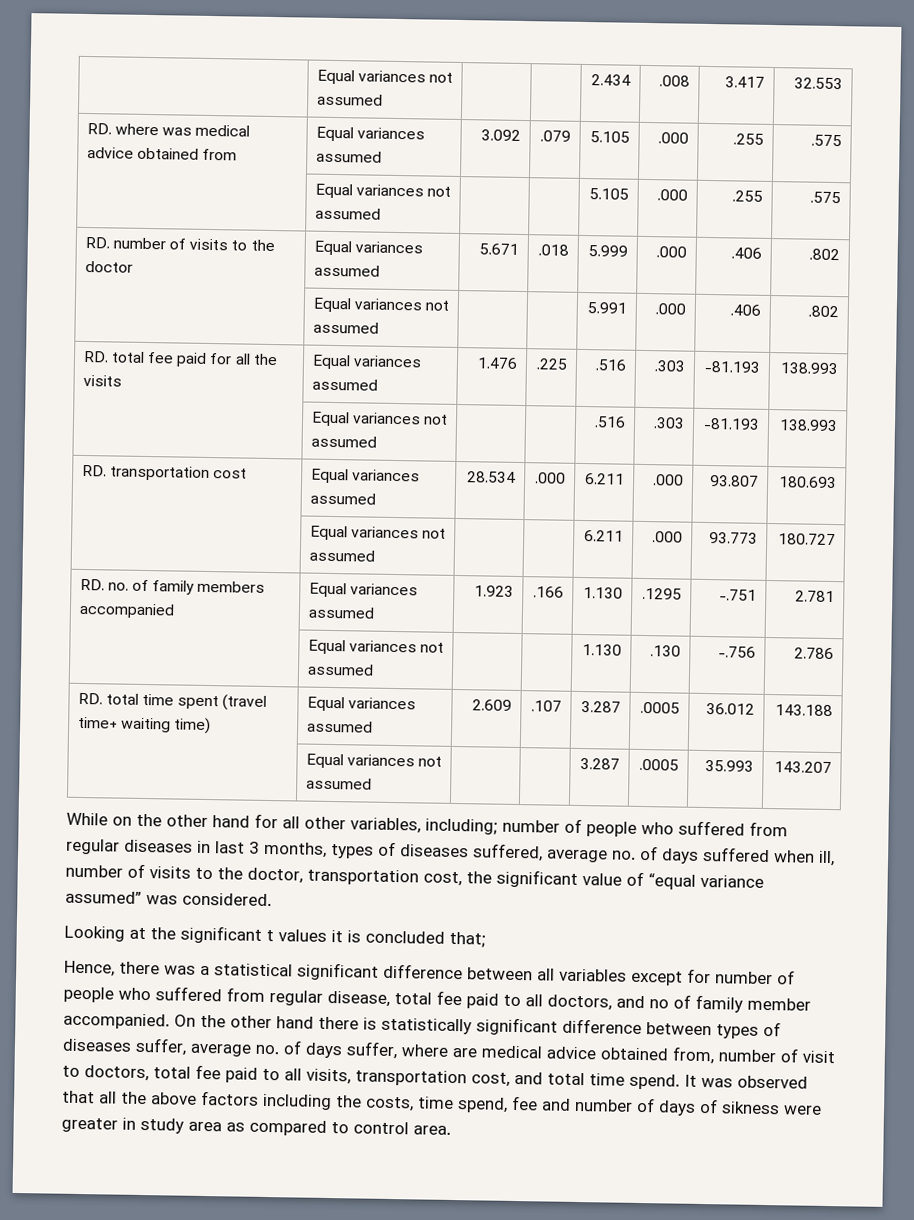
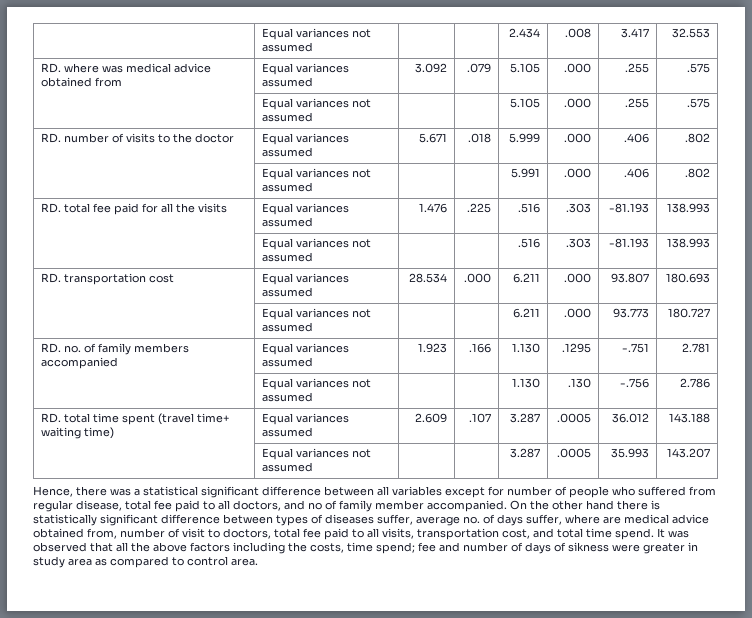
- While on the other hand for all other variables, including; number of people who suffered from regular diseases in last 3 months, types of diseases suffered, average no. of days suffered when ill, number of visits to the doctor, transportation cost, the significant value of “equal variance assumed” was considered.
- Looking at the significant t values it is concluded that;
- It was observed that all the above factors including the costs, time spend, fee and number of days of sikness were greater in study area as compared to control area.
+ It was observed that all the above factors including the costs, time spend; fee and number of days of sikness were greater in study area as compared to control area.

